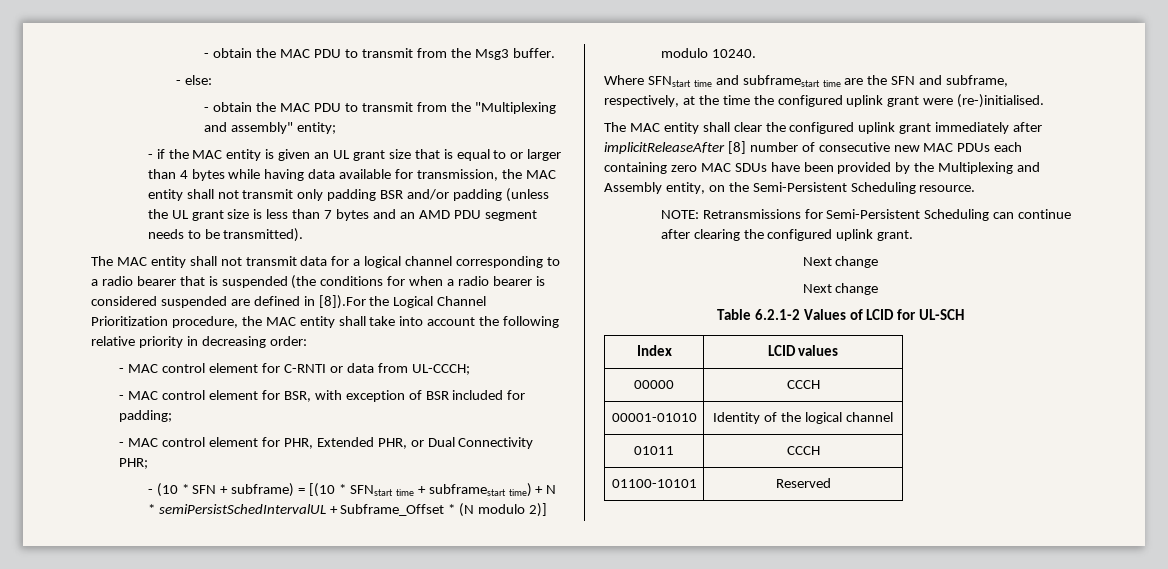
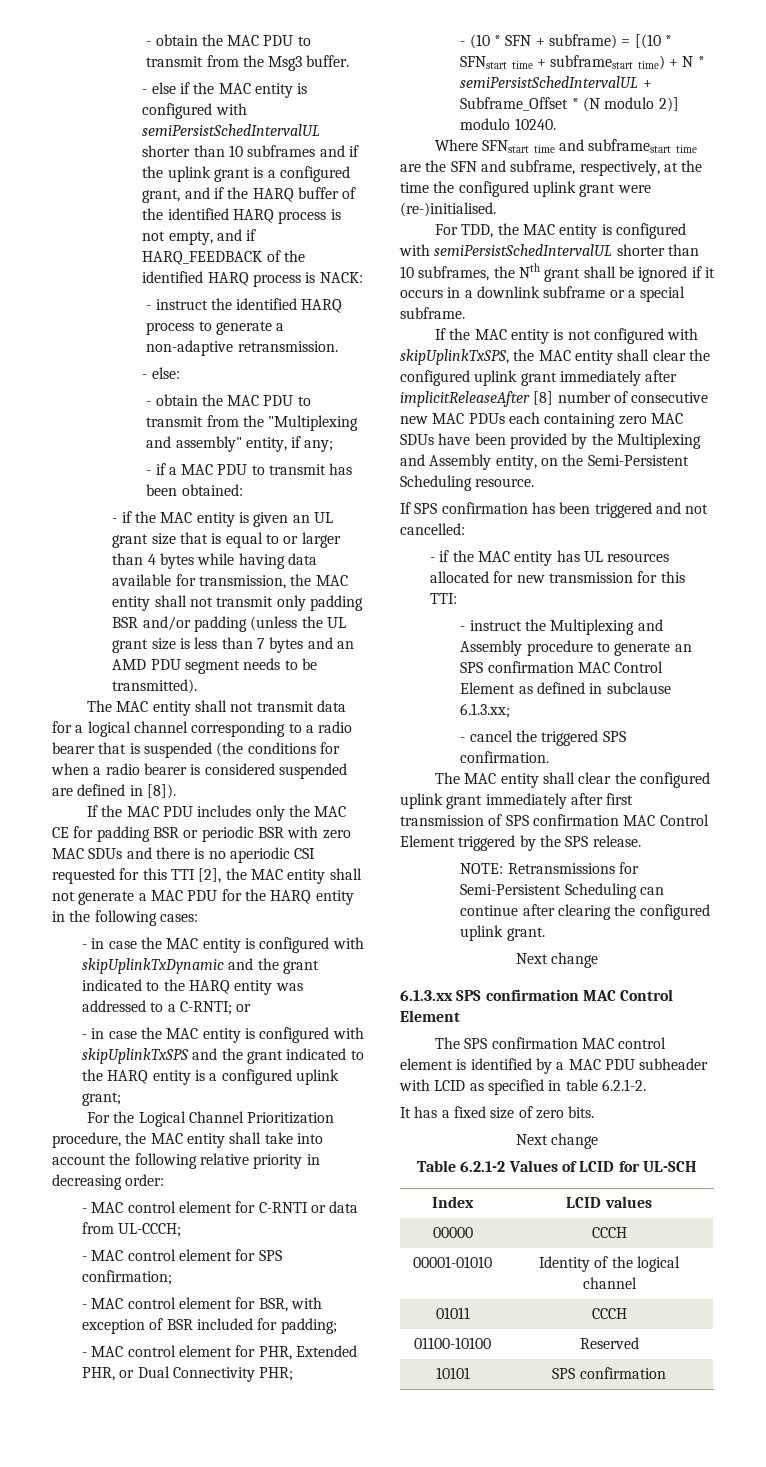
+ - else if the MAC entity is configured with semiPersistSchedIntervalUL shorter than 10 subframes and if the uplink grant is a configured grant, and if the HARQ buffer of the identified HARQ process is not empty, and if HARQ_FEEDBACK of the identified HARQ process is NACK:
+ - instruct the identified HARQ process to generate a non-adaptive retransmission.
- - obtain the MAC PDU to transmit from the "Multiplexing and assembly" entity;
+ - obtain the MAC PDU to transmit from the "Multiplexing and assembly" entity, if any;
+ - if a MAC PDU to transmit has been obtained:
- The MAC entity shall not transmit data for a logical channel corresponding to a radio bearer that is suspended (the conditions for when a radio bearer is considered suspended are defined in [8]).For the Logical Channel Prioritization procedure, the MAC entity shall take into account the following relative priority in decreasing order:
+ The MAC entity shall not transmit data for a logical channel corresponding to a radio bearer that is suspended (the conditions for when a radio bearer is considered suspended are defined in [8]).
+ If the MAC PDU includes only the MAC CE for padding BSR or periodic BSR with zero MAC SDUs and there is no aperiodic CSI requested for this TTI [2], the MAC entity shall not generate a MAC PDU for the HARQ entity in the following cases:
+ - in case the MAC entity is configured with skipUplinkTxDynamic and the grant indicated to the HARQ entity was addressed to a C-RNTI; or
+ - in case the MAC entity is configured with skipUplinkTxSPS and the grant indicated to the HARQ entity is a configured uplink grant;
+ For the Logical Channel Prioritization procedure, the MAC entity shall take into account the following relative priority in decreasing order:
+ - MAC control element for SPS confirmation;
- The MAC entity shall clear the configured uplink grant immediately after implicitReleaseAfter [8] number of consecutive new MAC PDUs each containing zero MAC SDUs have been provided by the Multiplexing and Assembly entity, on the Semi-Persistent Scheduling resource.
+ For TDD, the MAC entity is configured with semiPersistSchedIntervalUL shorter than 10 subframes, the Nth grant shall be ignored if it occurs in a downlink subframe or a special subframe.
+ If the MAC entity is not configured with skipUplinkTxSPS, the MAC entity shall clear the configured uplink grant immediately after implicitReleaseAfter [8] number of consecutive new MAC PDUs each containing zero MAC SDUs have been provided by the Multiplexing and Assembly entity, on the Semi-Persistent Scheduling resource.
+ If SPS confirmation has been triggered and not cancelled:
+ - if the MAC entity has UL resources allocated for new transmission for this TTI:
+ - instruct the Multiplexing and Assembly procedure to generate an SPS confirmation MAC Control Element as defined in subclause 6.1.3.xx;
+ - cancel the triggered SPS confirmation.
+ The MAC entity shall clear the configured uplink grant immediately after first transmission of SPS confirmation MAC Control Element triggered by the SPS release.
+ 6.1.3.xx SPS confirmation MAC Control Element
+ The SPS confirmation MAC control element is identified by a MAC PDU subheader with LCID as specified in table 6.2.1-2.
+ It has a fixed size of zero bits.
- 01100-10101 | Reserved
+ 01100-10100 | Reserved
+ 10101 | SPS confirmation

